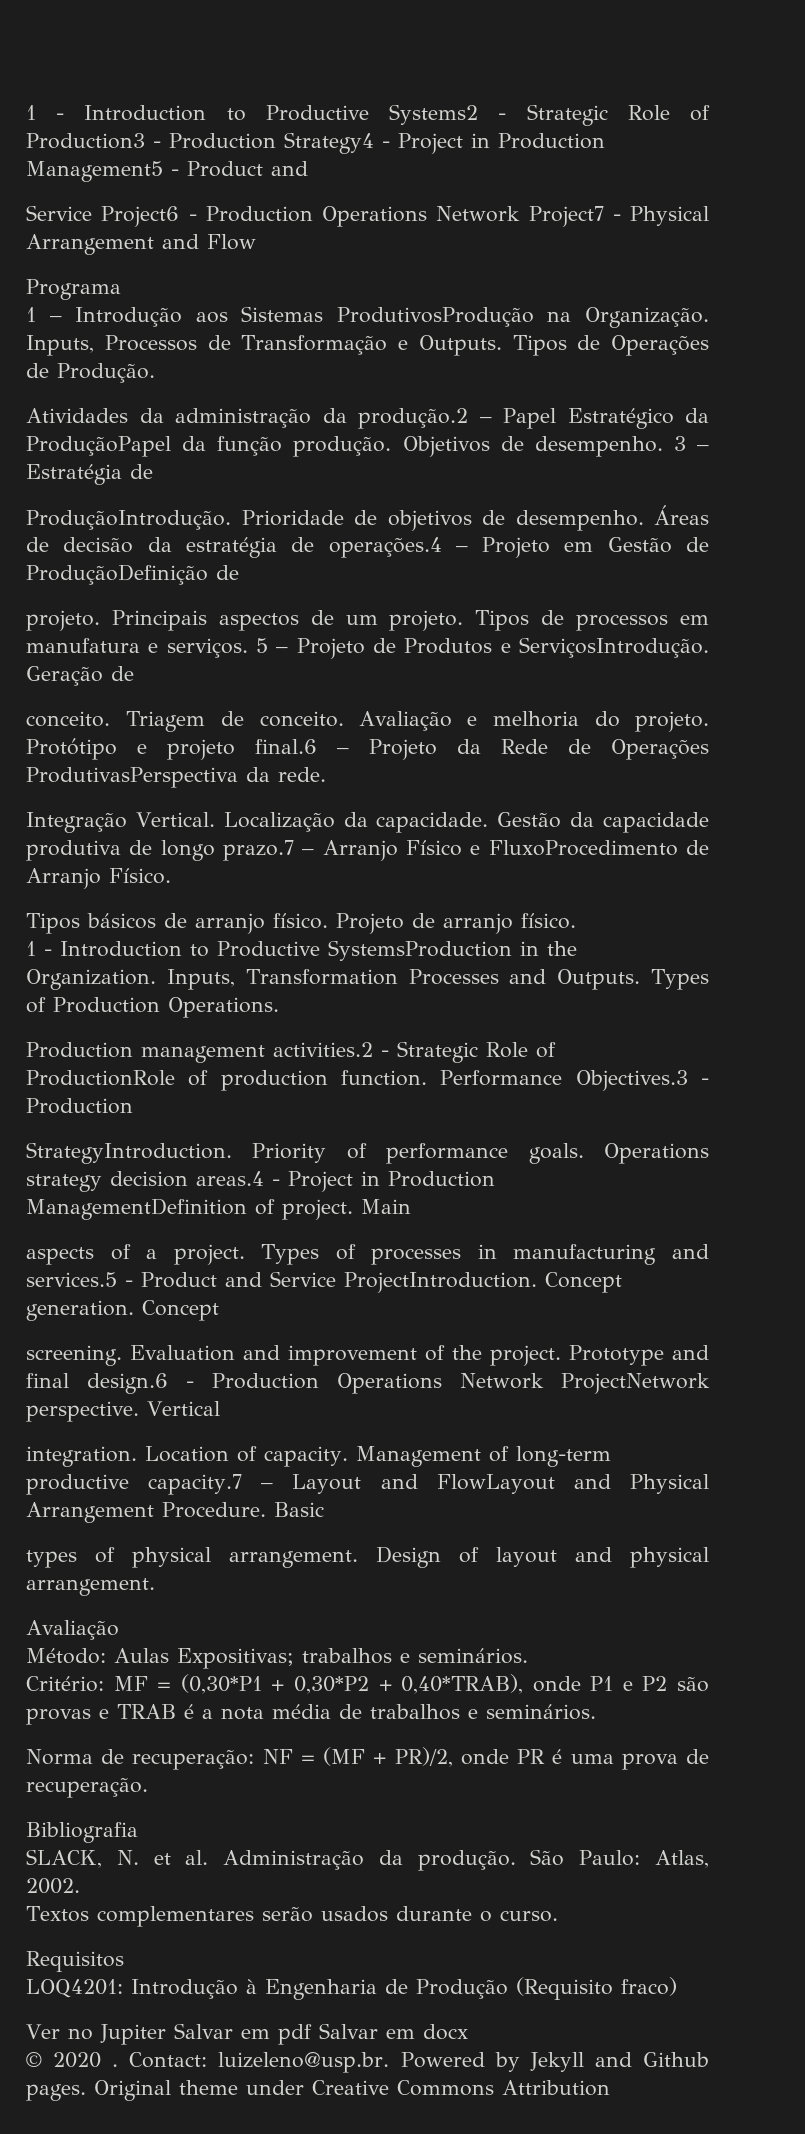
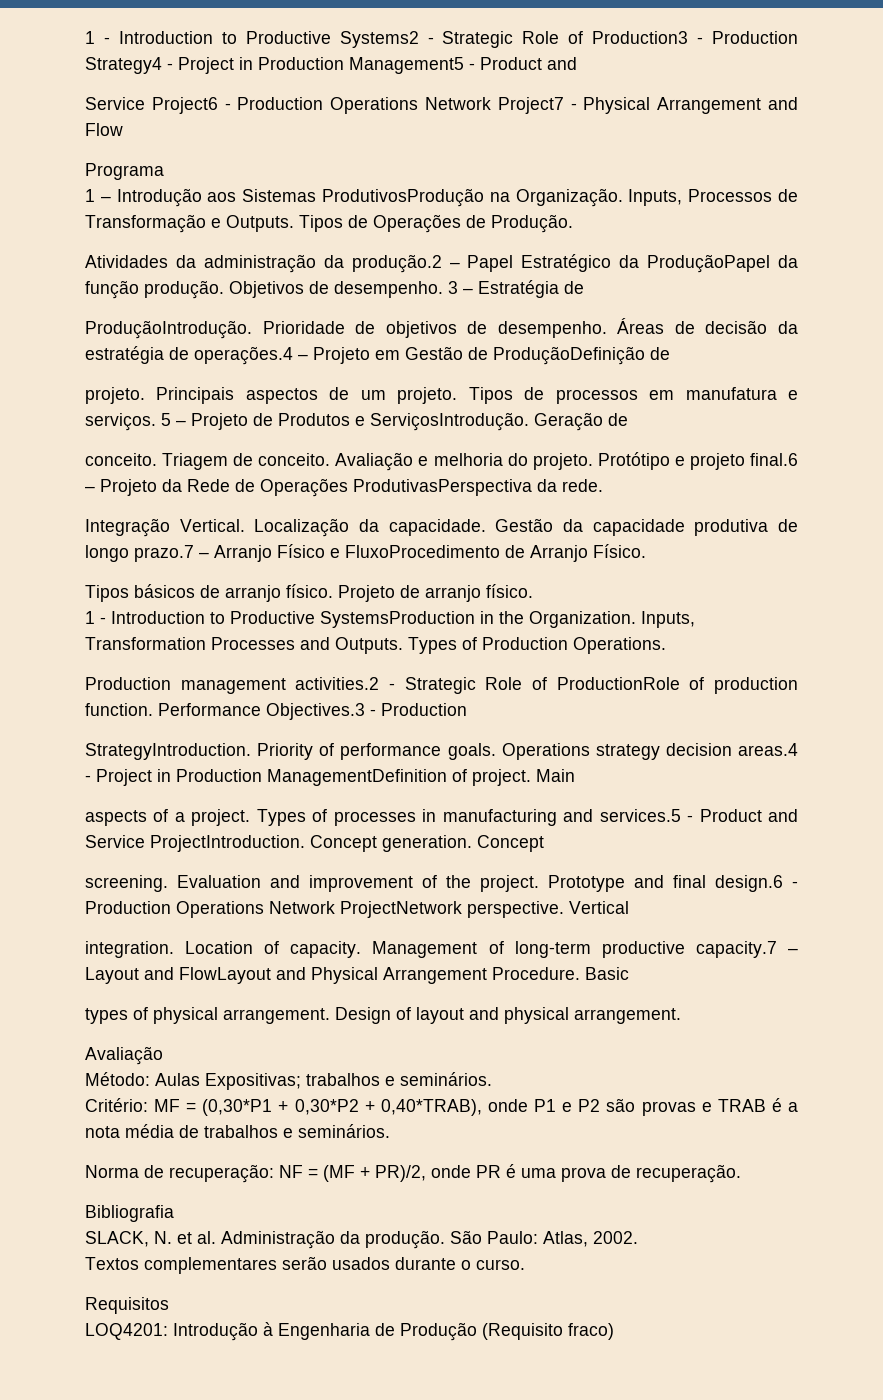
- Ver no Jupiter Salvar em pdf Salvar em docx
- © 2020 . Contact: luizeleno@usp.br. Powered by Jekyll and Github pages. Original theme under Creative Commons Attribution

